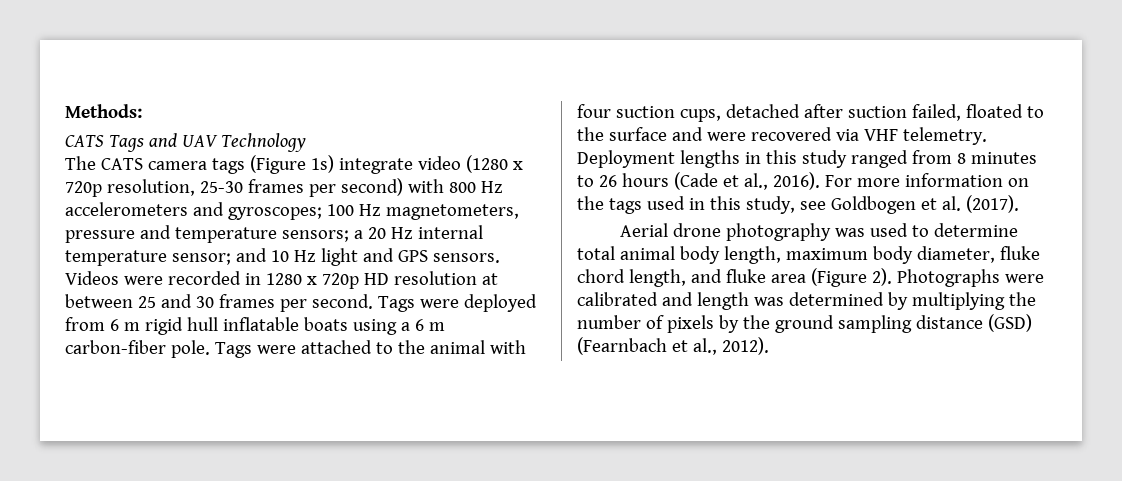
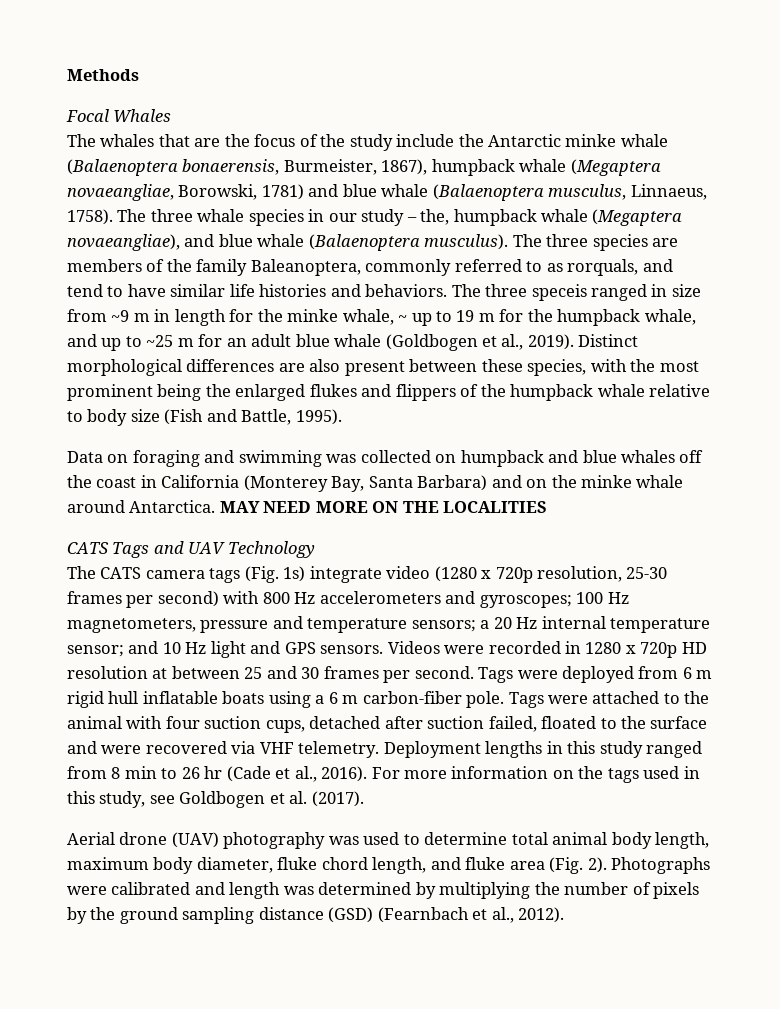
- Methods:
+ Methods
+ Focal Whales
+ The whales that are the focus of the study include the Antarctic minke whale (Balaenoptera bonaerensis, Burmeister, 1867), humpback whale (Megaptera novaeangliae, Borowski, 1781) and blue whale (Balaenoptera musculus, Linnaeus, 1758). The three whale species in our study – the, humpback whale (Megaptera novaeangliae), and blue whale (Balaenoptera musculus). The three species are members of the family Baleanoptera, commonly referred to as rorquals, and tend to have similar life histories and behaviors. The three speceis ranged in size from ~9 m in length for the minke whale, ~ up to 19 m for the humpback whale, and up to ~25 m for an adult blue whale (Goldbogen et al., 2019). Distinct morphological differences are also present between these species, with the most prominent being the enlarged flukes and flippers of the humpback whale relative to body size (Fish and Battle, 1995).
+ Data on foraging and swimming was collected on humpback and blue whales off the coast in California (Monterey Bay, Santa Barbara) and on the minke whale around Antarctica. MAY NEED MORE ON THE LOCALITIES
- The CATS camera tags (Figure 1s) integrate video (1280 x 720p resolution, 25-30 frames per second) with 800 Hz accelerometers and gyroscopes; 100 Hz magnetometers, pressure and temperature sensors; a 20 Hz internal temperature sensor; and 10 Hz light and GPS sensors.
+ The CATS camera tags (Fig. 1s) integrate video (1280 x 720p resolution, 25-30 frames per second) with 800 Hz accelerometers and gyroscopes; 100 Hz magnetometers, pressure and temperature sensors; a 20 Hz internal temperature sensor; and 10 Hz light and GPS sensors.
- Deployment lengths in this study ranged from 8 minutes to 26 hours (Cade et al., 2016).
+ Deployment lengths in this study ranged from 8 min to 26 hr (Cade et al., 2016).
- Aerial drone photography was used to determine total animal body length, maximum body diameter, fluke chord length, and fluke area (Figure 2).
+ Aerial drone (UAV) photography was used to determine total animal body length, maximum body diameter, fluke chord length, and fluke area (Fig. 2).

